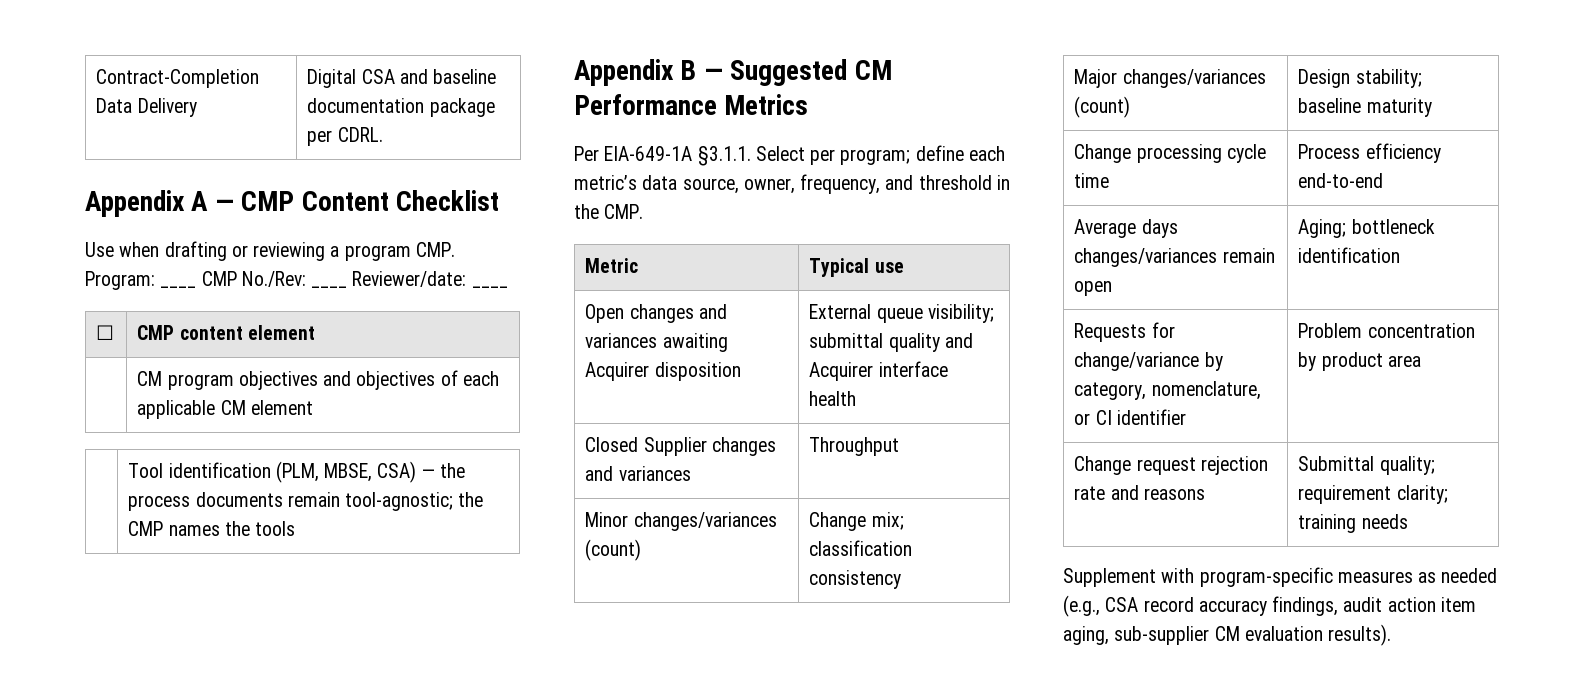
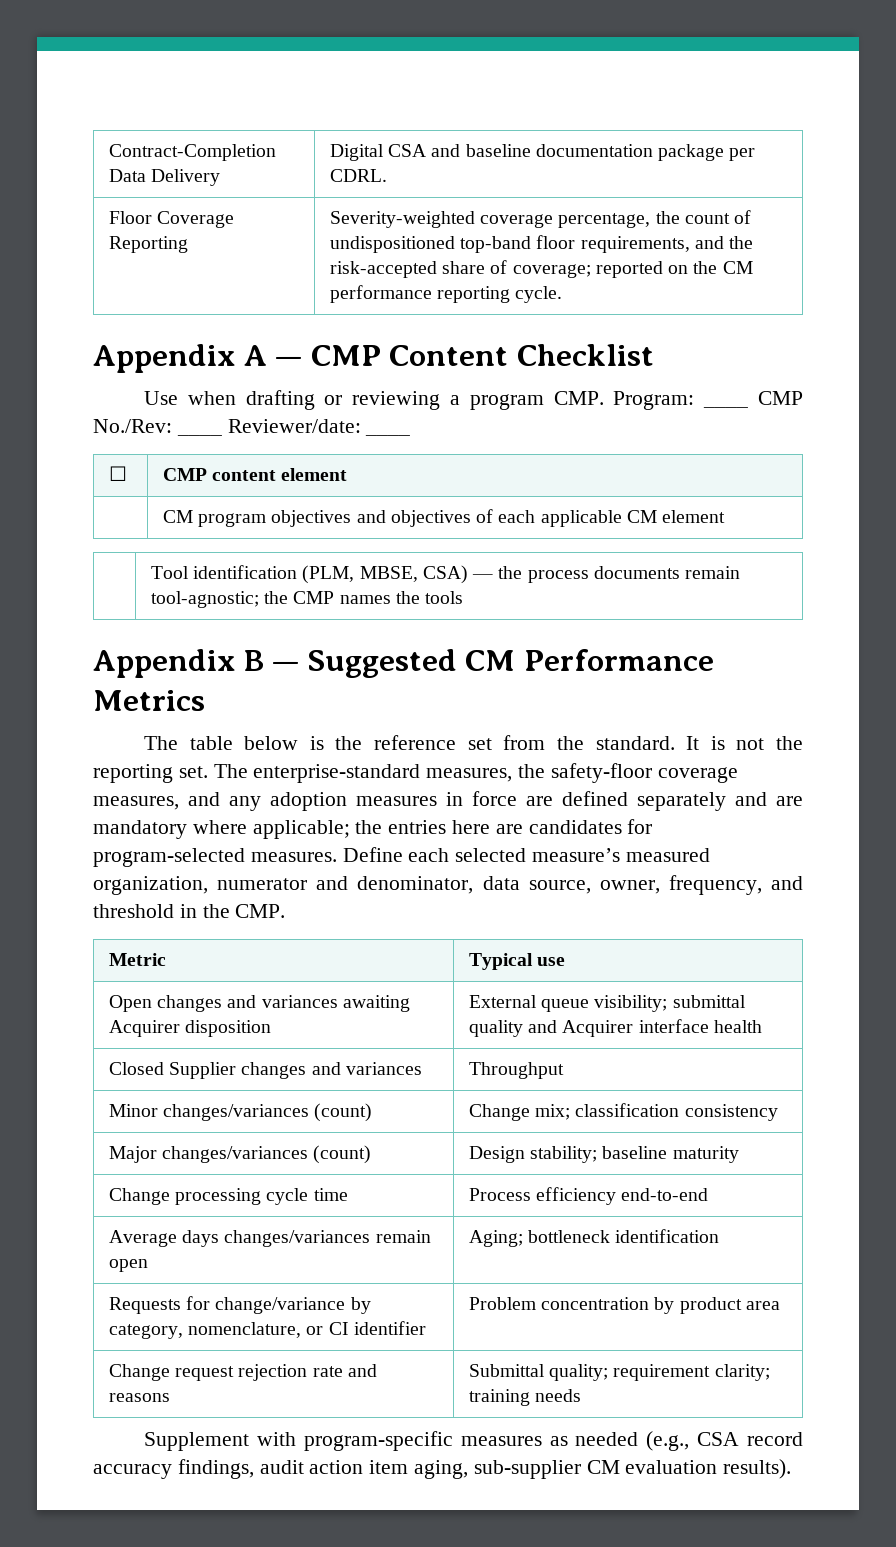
+ Floor Coverage Reporting | Severity-weighted coverage percentage, the count of undispositioned top-band floor requirements, and the risk-accepted share of coverage; reported on the CM performance reporting cycle.
- Per EIA-649-1A §3.1.1. Select per program; define each metric’s data source, owner, frequency, and threshold in the CMP.
+ The table below is the reference set from the standard. It is not the reporting set. The enterprise-standard measures, the safety-floor coverage measures, and any adoption measures in force are defined separately and are mandatory where applicable; the entries here are candidates for program-selected measures. Define each selected measure’s measured organization, numerator and denominator, data source, owner, frequency, and threshold in the CMP.

